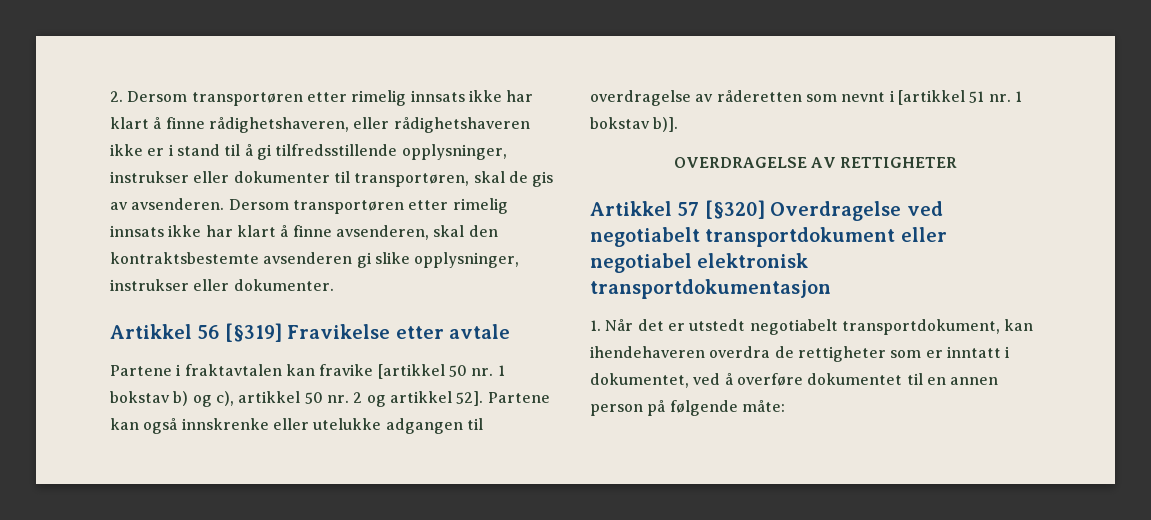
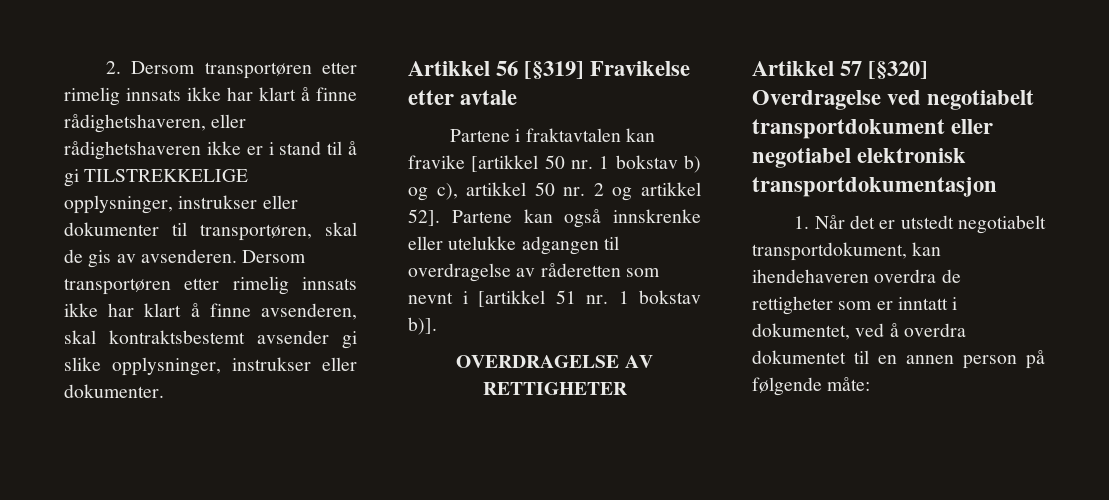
- 2. Dersom transportøren etter rimelig innsats ikke har klart å finne rådighetshaveren, eller rådighetshaveren ikke er i stand til å gi tilfredsstillende opplysninger, instrukser eller dokumenter til transportøren, skal de gis av avsenderen.
+ 2. Dersom transportøren etter rimelig innsats ikke har klart å finne rådighetshaveren, eller rådighetshaveren ikke er i stand til å gi TILSTREKKELIGE opplysninger, instrukser eller dokumenter til transportøren, skal de gis av avsenderen.
- Dersom transportøren etter rimelig innsats ikke har klart å finne avsenderen, skal den kontraktsbestemte avsenderen gi slike opplysninger, instrukser eller dokumenter.
+ Dersom transportøren etter rimelig innsats ikke har klart å finne avsenderen, skal kontraktsbestemt avsender gi slike opplysninger, instrukser eller dokumenter.
- 1. Når det er utstedt negotiabelt transportdokument, kan ihendehaveren overdra de rettigheter som er inntatt i dokumentet, ved å overføre dokumentet til en annen person på følgende måte:
+ 1. Når det er utstedt negotiabelt transportdokument, kan ihendehaveren overdra de rettigheter som er inntatt i dokumentet, ved å overdra dokumentet til en annen person på følgende måte:

